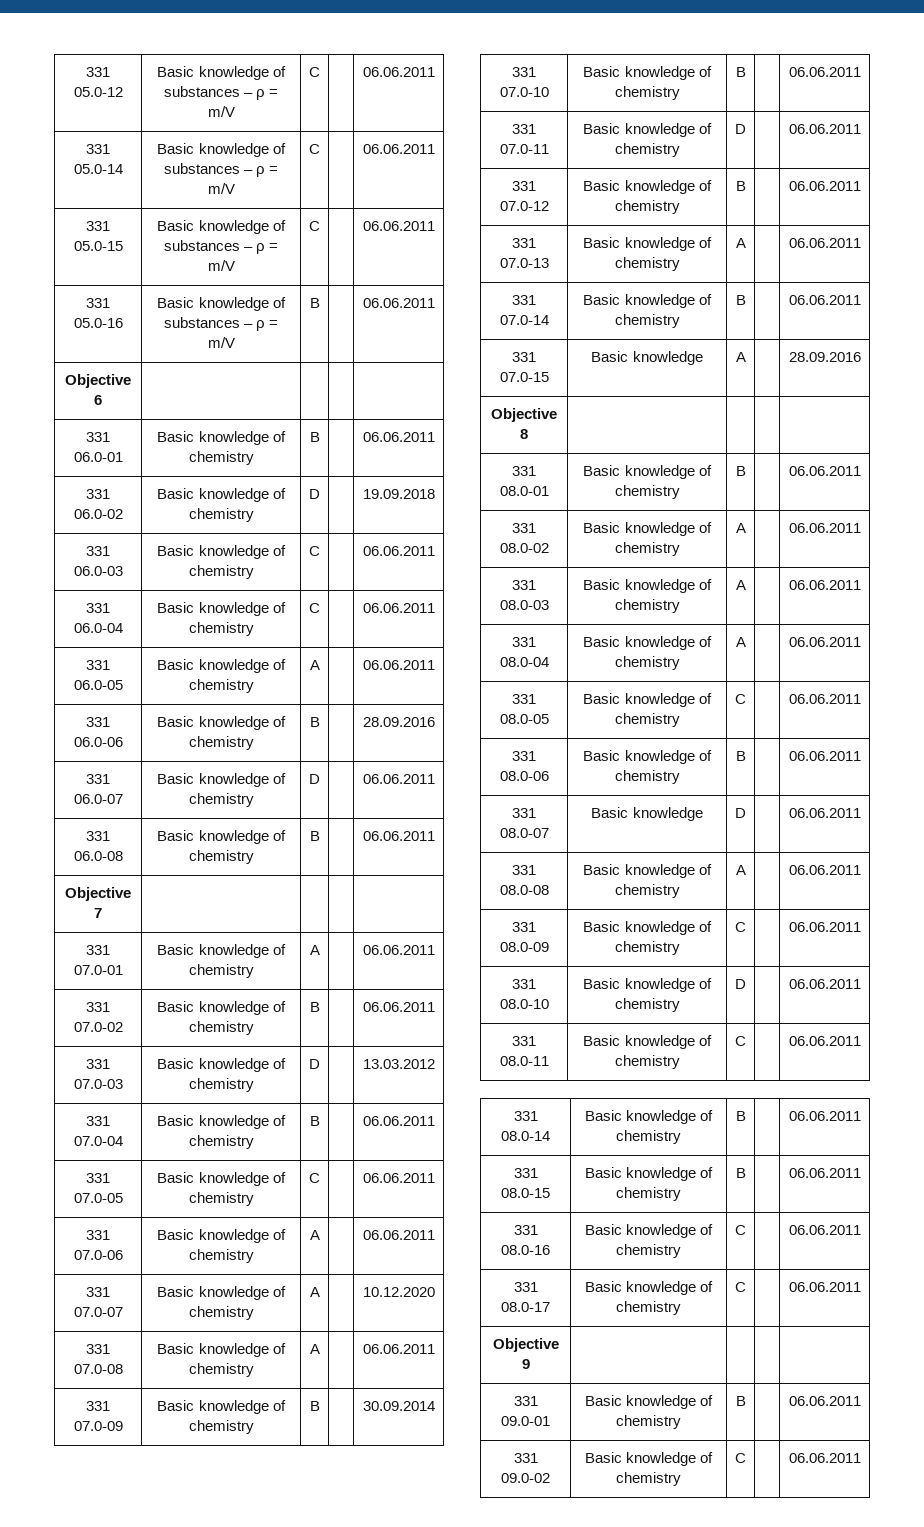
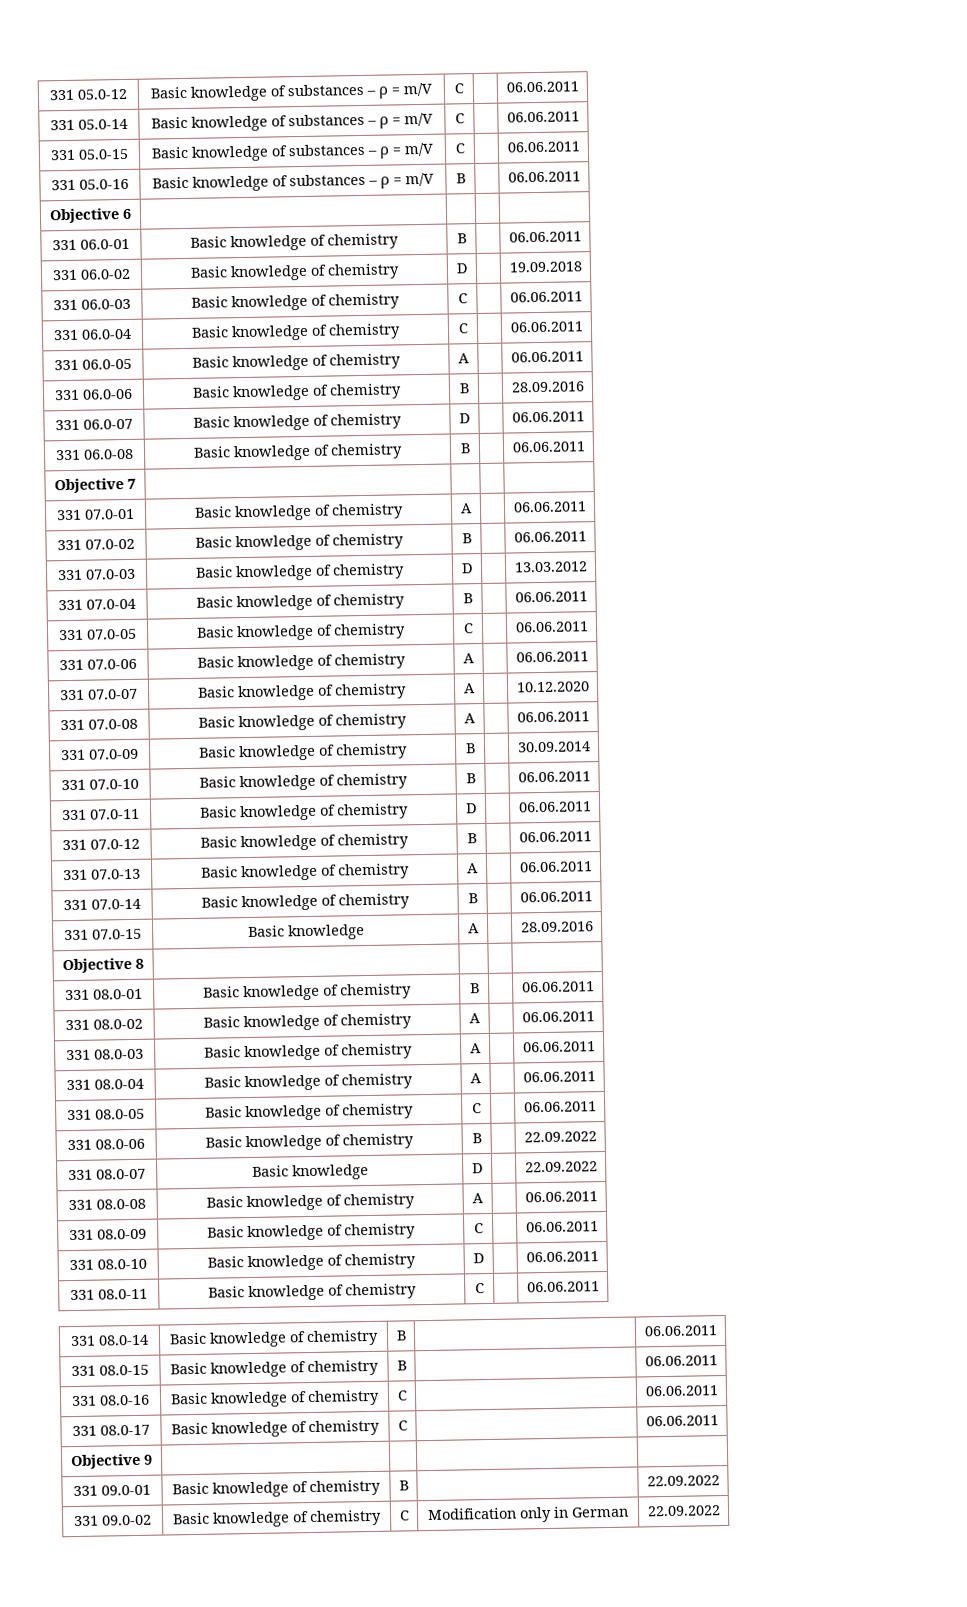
- 331 08.0-06 | Basic knowledge of chemistry | B | | 06.06.2011
+ 331 08.0-06 | Basic knowledge of chemistry | B | | 22.09.2022
- 331 08.0-07 | Basic knowledge | D | | 06.06.2011
+ 331 08.0-07 | Basic knowledge | D | | 22.09.2022
- 331 09.0-01 | Basic knowledge of chemistry | B | | 06.06.2011
+ 331 09.0-01 | Basic knowledge of chemistry | B | | 22.09.2022
- 331 09.0-02 | Basic knowledge of chemistry | C | | 06.06.2011
+ 331 09.0-02 | Basic knowledge of chemistry | C | Modification only in German | 22.09.2022

